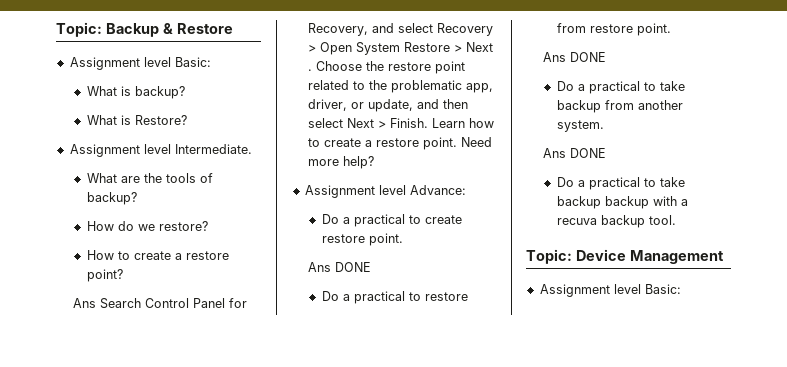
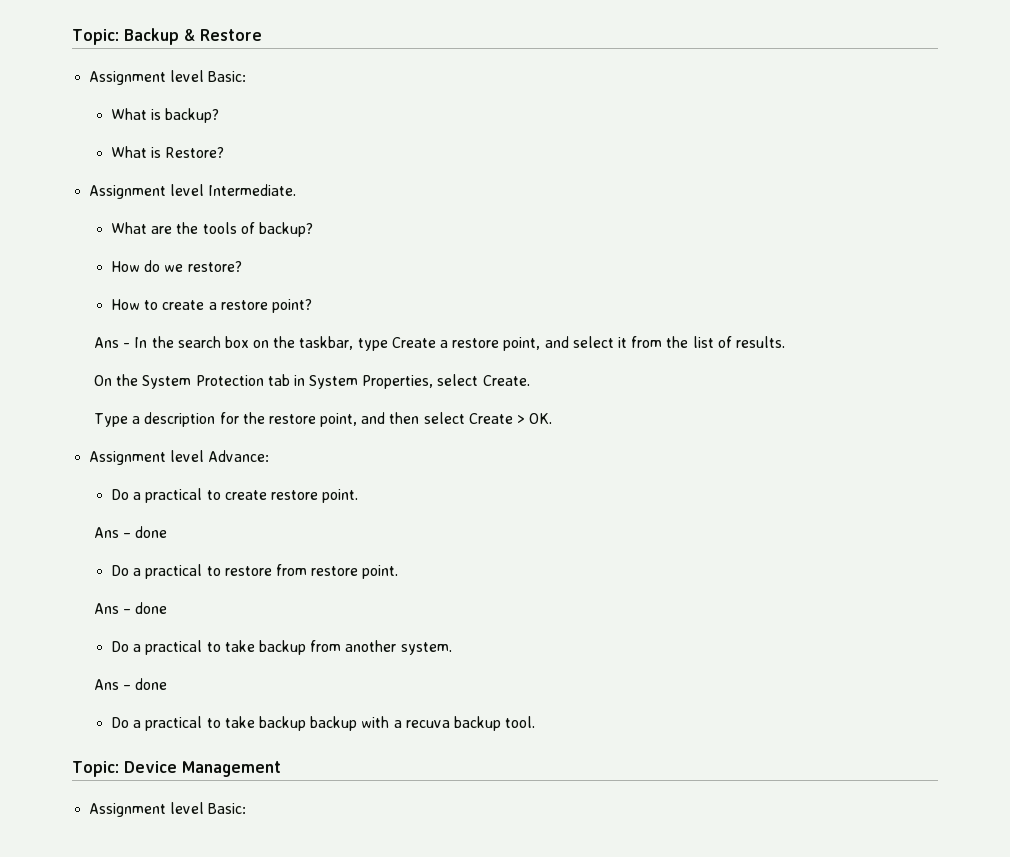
- Ans Search Control Panel for Recovery, and select Recovery > Open System Restore > Next . Choose the restore point related to the problematic app, driver, or update, and then select Next > Finish. Learn how to create a restore point. Need more help?
+ Ans - In the search box on the taskbar, type Create a restore point, and select it from the list of results.
+ On the System Protection tab in System Properties, select Create.
+ Type a description for the restore point, and then select Create > OK.
  Do a practical to create restore point.
- Ans DONE
+ Ans – done
  Do a practical to restore from restore point.
- Ans DONE
+ Ans – done
  Do a practical to take backup from another system.
- Ans DONE
+ Ans – done

